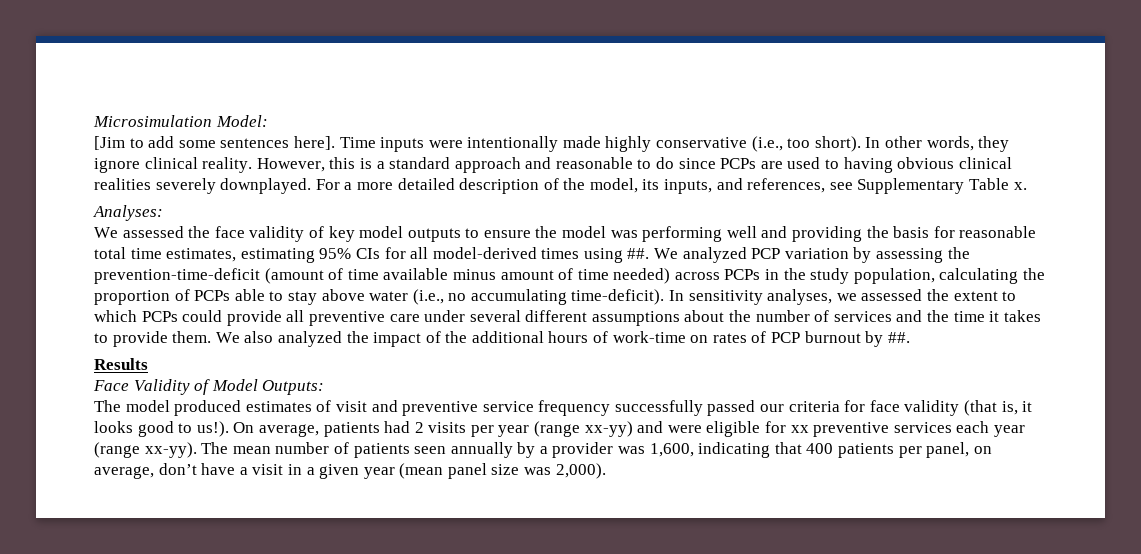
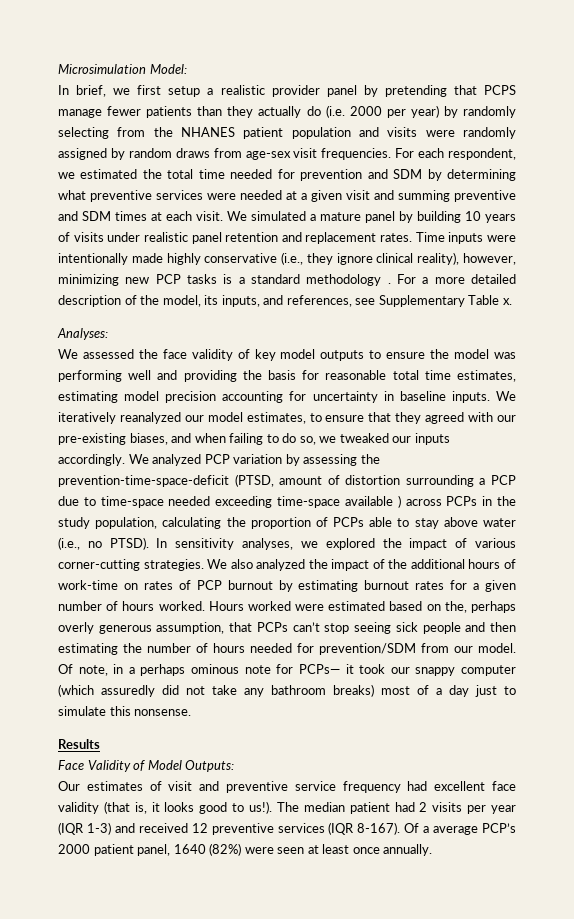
- [Jim to add some sentences here].
+ In brief, we first setup a realistic provider panel by pretending that PCPS manage fewer patients than they actually do (i.e. 2000 per year) by randomly selecting from the NHANES patient population and visits were randomly assigned by random draws from age-sex visit frequencies. For each respondent, we estimated the total time needed for prevention and SDM by determining what preventive services were needed at a given visit and summing preventive and SDM times at each visit. We simulated a mature panel by building 10 years of visits under realistic panel retention and replacement rates.
- Time inputs were intentionally made highly conservative (i.e., too short). In other words, they ignore clinical reality. However, this is a standard approach and reasonable to do since PCPs are used to having obvious clinical realities severely downplayed.
+ Time inputs were intentionally made highly conservative (i.e., they ignore clinical reality), however, minimizing new PCP tasks is a standard methodology .
- We assessed the face validity of key model outputs to ensure the model was performing well and providing the basis for reasonable total time estimates, estimating 95% CIs for all model-derived times using ##.
+ We assessed the face validity of key model outputs to ensure the model was performing well and providing the basis for reasonable total time estimates, estimating model precision accounting for uncertainty in baseline inputs. We iteratively reanalyzed our model estimates, to ensure that they agreed with our pre-existing biases, and when failing to do so, we tweaked our inputs accordingly.
- We analyzed PCP variation by assessing the prevention-time-deficit (amount of time available minus amount of time needed) across PCPs in the study population, calculating the proportion of PCPs able to stay above water (i.e., no accumulating time-deficit).
+ We analyzed PCP variation by assessing the prevention-time-space-deficit (PTSD, amount of distortion surrounding a PCP due to time-space needed exceeding time-space available ) across PCPs in the study population, calculating the proportion of PCPs able to stay above water (i.e., no PTSD).
- In sensitivity analyses, we assessed the extent to which PCPs could provide all preventive care under several different assumptions about the number of services and the time it takes to provide them.
+ In sensitivity analyses, we explored the impact of various corner-cutting strategies.
- We also analyzed the impact of the additional hours of work-time on rates of PCP burnout by ##.
+ We also analyzed the impact of the additional hours of work-time on rates of PCP burnout by estimating burnout rates for a given number of hours worked. Hours worked were estimated based on the, perhaps overly generous assumption, that PCPs can’t stop seeing sick people and then estimating the number of hours needed for prevention/SDM from our model. Of note, in a perhaps ominous note for PCPs— it took our snappy computer (which assuredly did not take any bathroom breaks) most of a day just to simulate this nonsense.
- The model produced estimates of visit and preventive service frequency successfully passed our criteria for face validity (that is, it looks good to us!).
+ Our estimates of visit and preventive service frequency had excellent face validity (that is, it looks good to us!).
- On average, patients had 2 visits per year (range xx-yy) and were eligible for xx preventive services each year (range xx-yy). The mean number of patients seen annually by a provider was 1,600, indicating that 400 patients per panel, on average, don’t have a visit in a given year (mean panel size was 2,000).
+ The median patient had 2 visits per year (IQR 1-3) and received 12 preventive services (IQR 8-167). Of a average PCP’s 2000 patient panel, 1640 (82%) were seen at least once annually.

